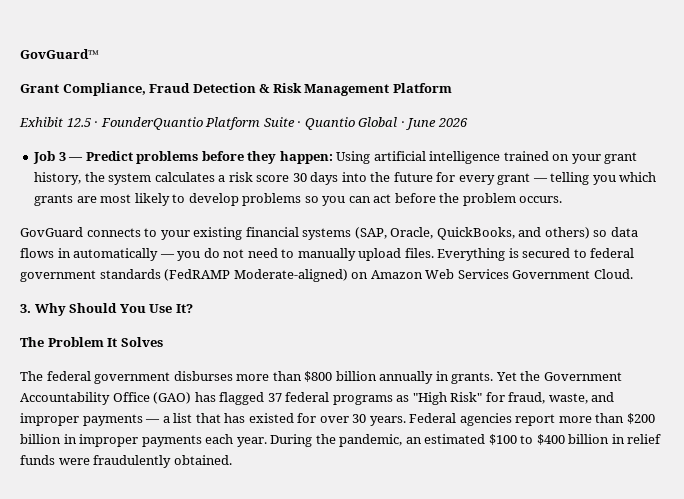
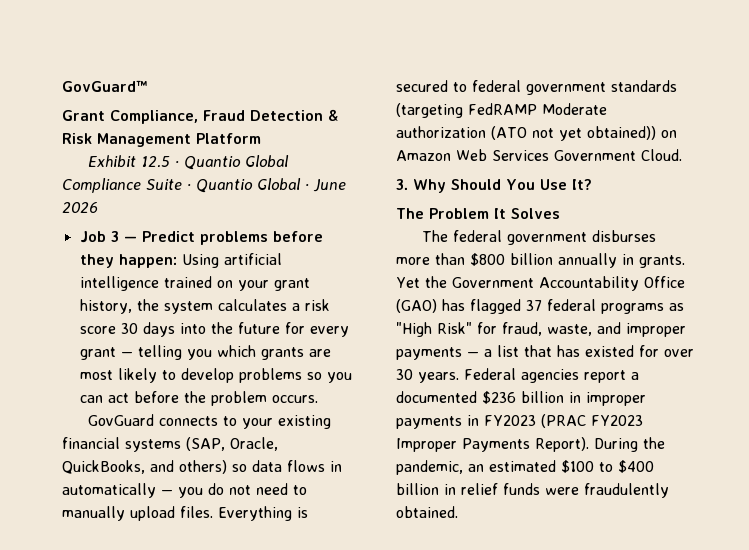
- Exhibit 12.5 · FounderQuantio Platform Suite · Quantio Global · June 2026
+ Exhibit 12.5 · Quantio Global Compliance Suite · Quantio Global · June 2026
- Everything is secured to federal government standards (FedRAMP Moderate-aligned) on Amazon Web Services Government Cloud.
+ Everything is secured to federal government standards (targeting FedRAMP Moderate authorization (ATO not yet obtained)) on Amazon Web Services Government Cloud.
- Federal agencies report more than $200 billion in improper payments each year.
+ Federal agencies report a documented $236 billion in improper payments in FY2023 (PRAC FY2023 Improper Payments Report).

